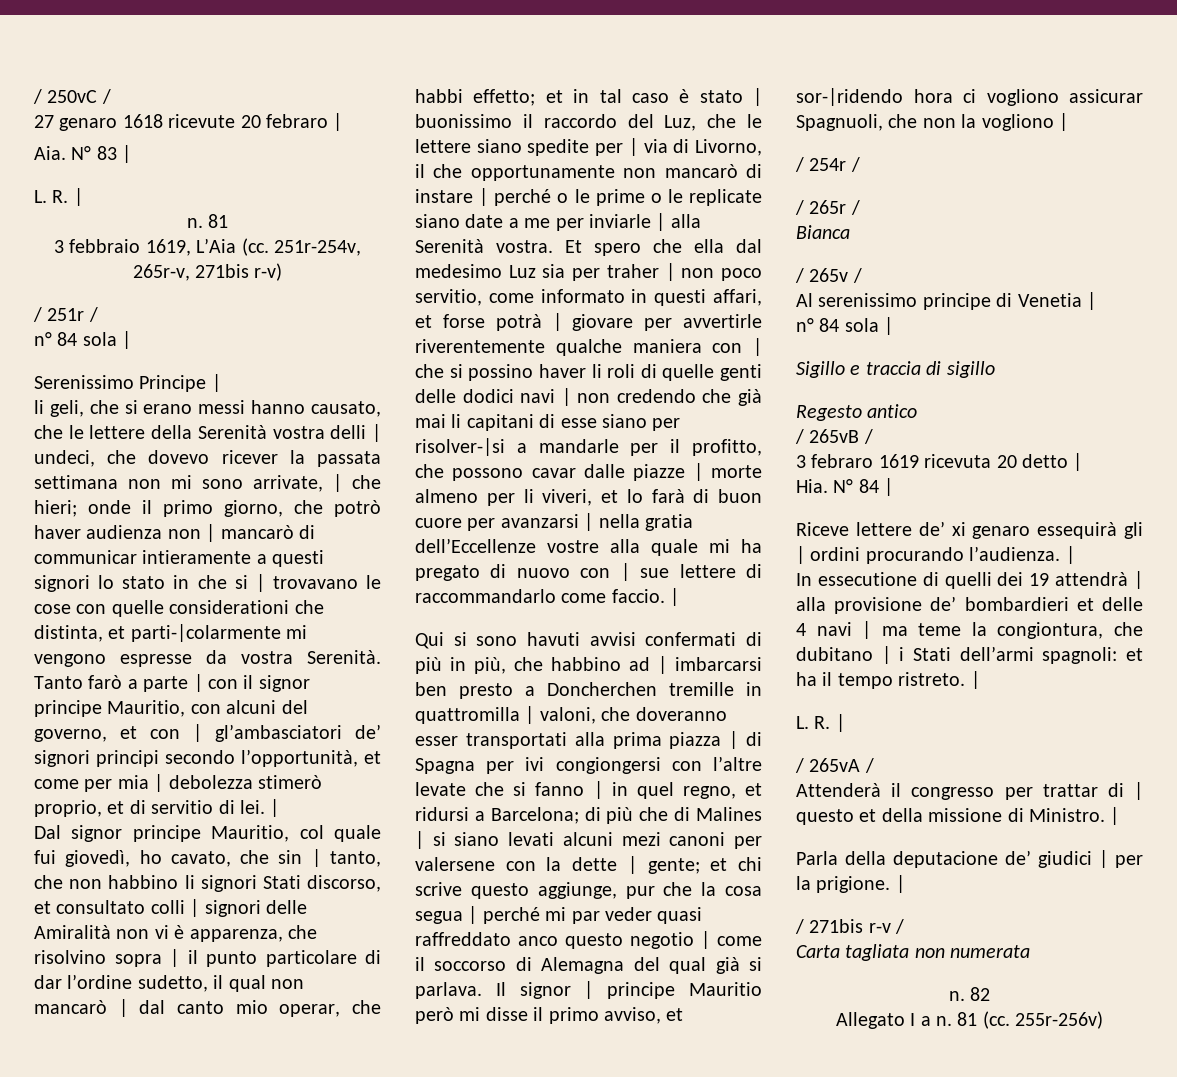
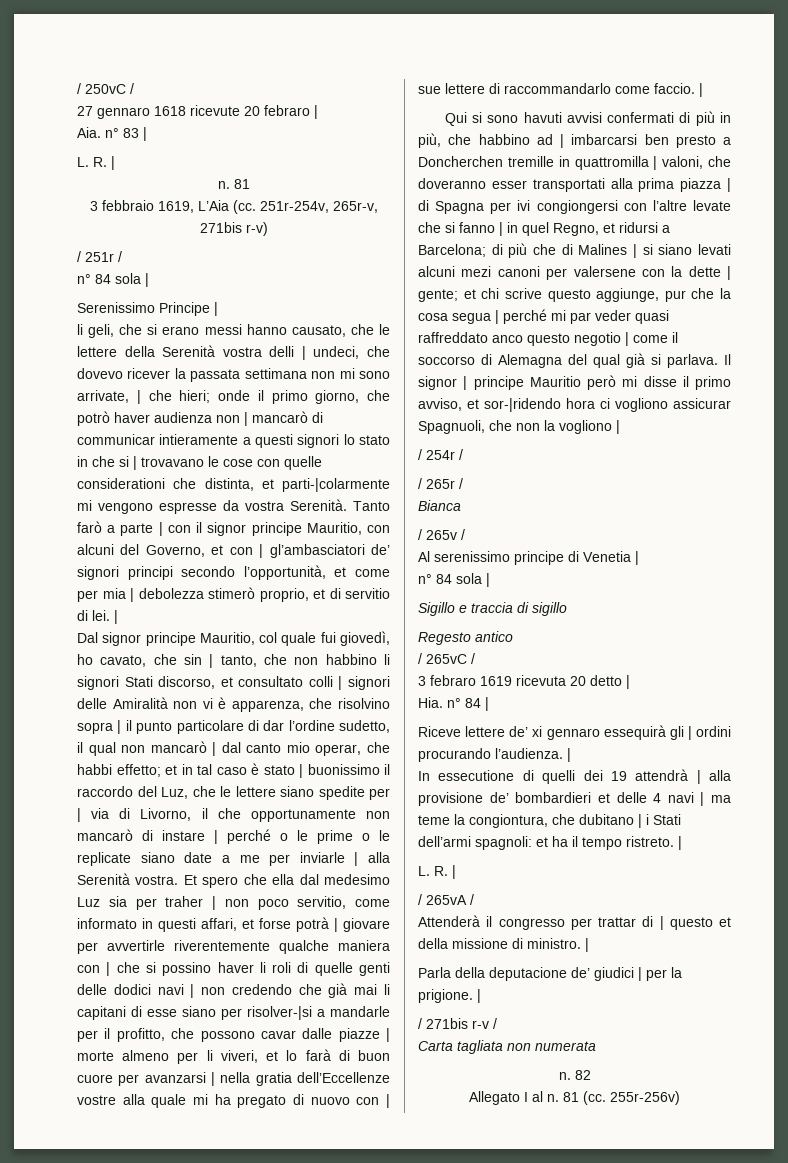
- 27 genaro 1618 ricevute 20 febraro |
+ 27 gennaro 1618 ricevute 20 febraro |
- Aia. N° 83 |
+ Aia. n° 83 |
- Tanto farò a parte | con il signor principe Mauritio, con alcuni del governo, et con | gl’ambasciatori de’ signori principi secondo l’opportunità, et come per mia | debolezza stimerò proprio, et di servitio di lei.
+ Tanto farò a parte | con il signor principe Mauritio, con alcuni del Governo, et con | gl’ambasciatori de’ signori principi secondo l’opportunità, et come per mia | debolezza stimerò proprio, et di servitio di lei.
- Qui si sono havuti avvisi confermati di più in più, che habbino ad | imbarcarsi ben presto a Doncherchen tremille in quattromilla | valoni, che doveranno esser transportati alla prima piazza | di Spagna per ivi congiongersi con l’altre levate che si fanno | in quel regno, et ridursi a Barcelona;
+ Qui si sono havuti avvisi confermati di più in più, che habbino ad | imbarcarsi ben presto a Doncherchen tremille in quattromilla | valoni, che doveranno esser transportati alla prima piazza | di Spagna per ivi congiongersi con l’altre levate che si fanno | in quel Regno, et ridursi a Barcelona;
- / 265vB /
+ / 265vC /
- Hia. N° 84 |
+ Hia. n° 84 |
- Riceve lettere de’ xi genaro essequirà gli | ordini procurando l’audienza.
+ Riceve lettere de’ xi gennaro essequirà gli | ordini procurando l’audienza.
- Attenderà il congresso per trattar di | questo et della missione di Ministro.
+ Attenderà il congresso per trattar di | questo et della missione di ministro.
- Allegato I a n.
+ Allegato I al n.

